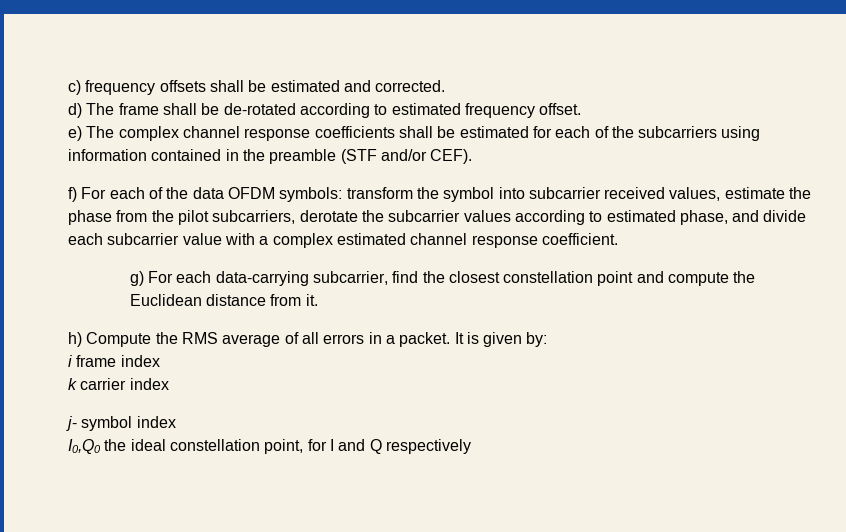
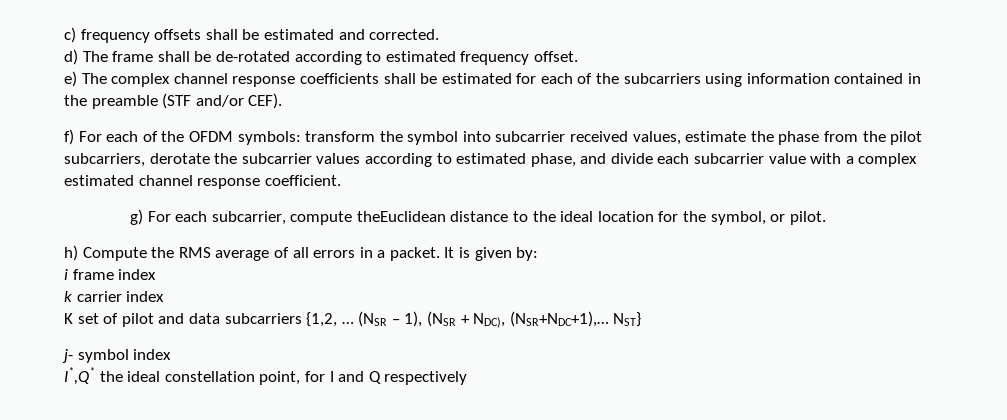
- f) For each of the data OFDM symbols: transform the symbol into subcarrier received values, estimate the phase from the pilot subcarriers, derotate the subcarrier values according to estimated phase, and divide each subcarrier value with a complex estimated channel response coefficient.
+ f) For each of the OFDM symbols: transform the symbol into subcarrier received values, estimate the phase from the pilot subcarriers, derotate the subcarrier values according to estimated phase, and divide each subcarrier value with a complex estimated channel response coefficient.
- g) For each data-carrying subcarrier, find the closest constellation point and compute the Euclidean distance from it.
+ g) For each subcarrier, compute theEuclidean distance to the ideal location for the symbol, or pilot.
+ K set of pilot and data subcarriers {1,2, … (NSR – 1), (NSR + NDC), (NSR+NDC+1),… NST}
- I0,Q0 the ideal constellation point, for I and Q respectively
+ I*,Q* the ideal constellation point, for I and Q respectively

